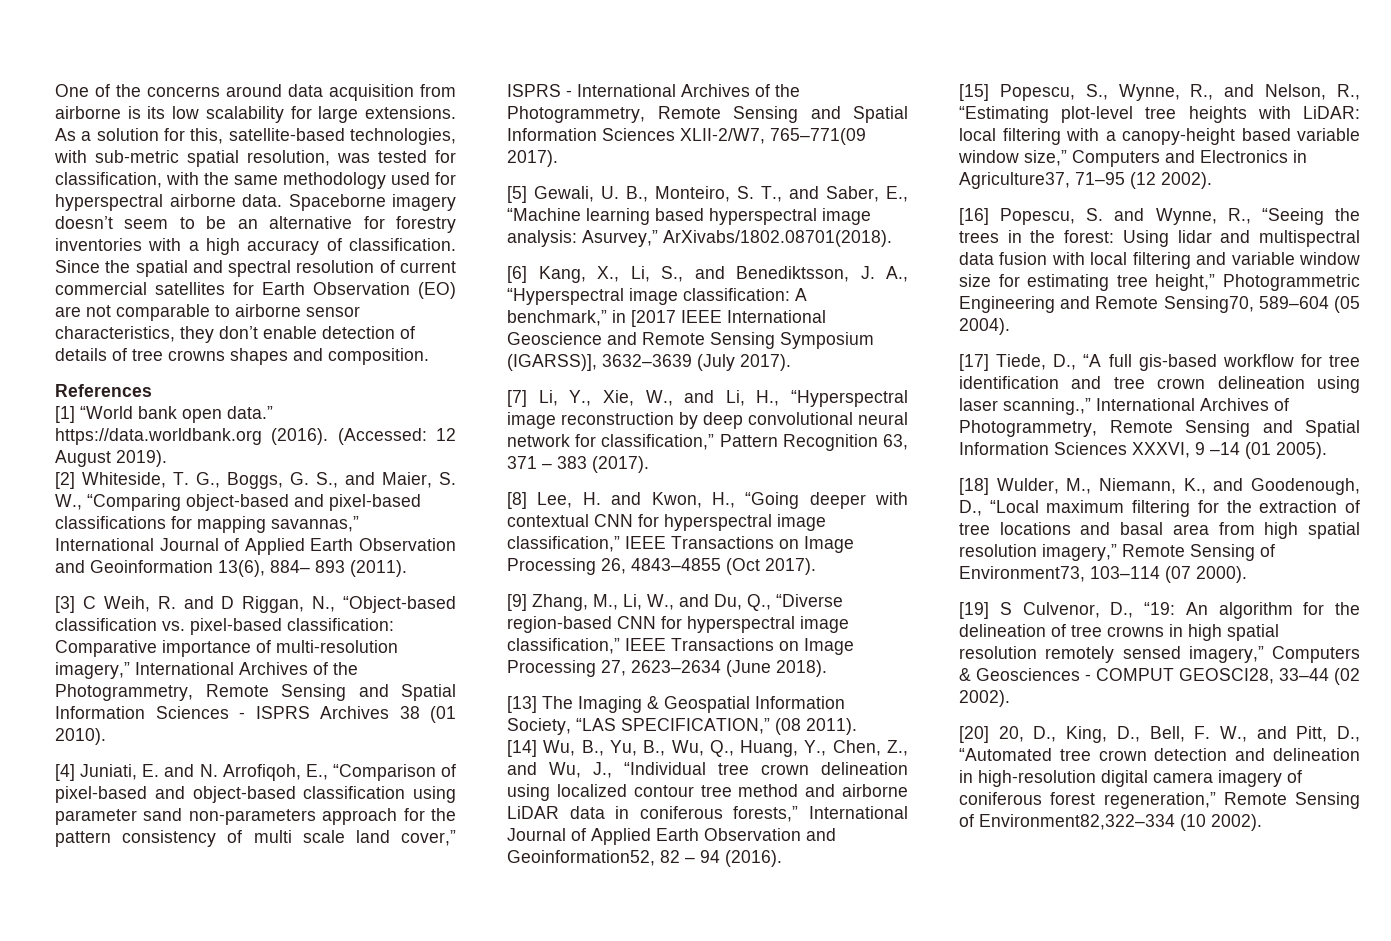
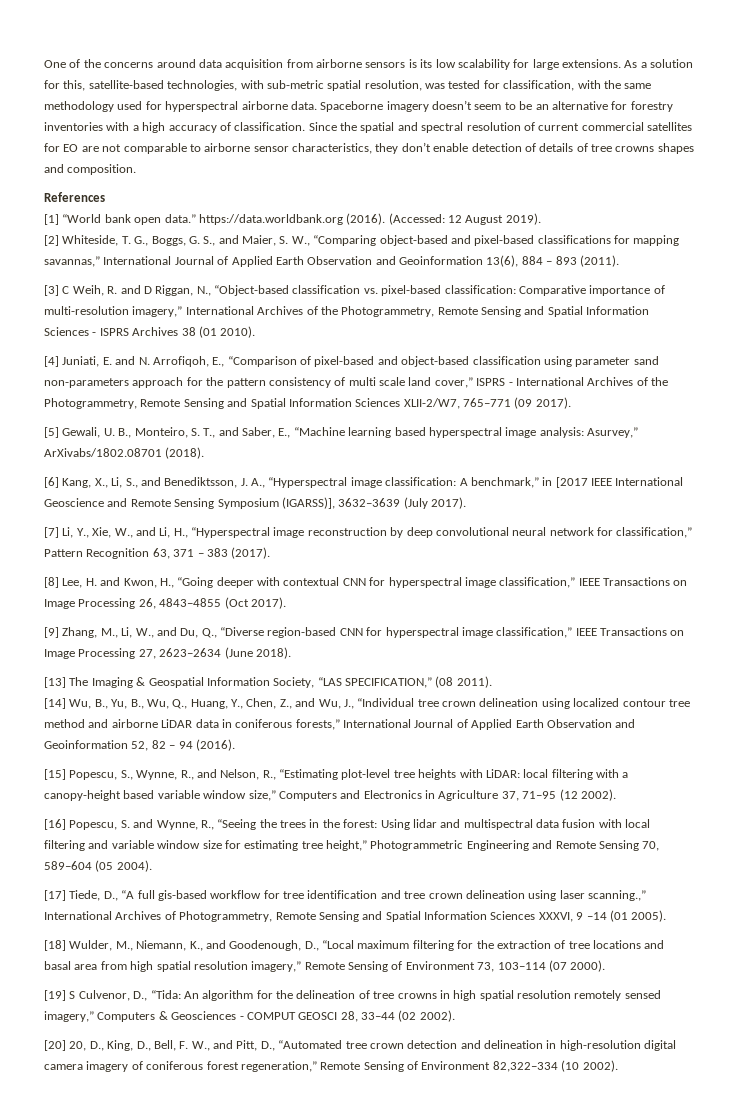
- One of the concerns around data acquisition from airborne is its low scalability for large extensions.
+ One of the concerns around data acquisition from airborne sensors is its low scalability for large extensions.
- Since the spatial and spectral resolution of current commercial satellites for Earth Observation (EO) are not comparable to airborne sensor characteristics, they don’t enable detection of details of tree crowns shapes and composition.
+ Since the spatial and spectral resolution of current commercial satellites for EO are not comparable to airborne sensor characteristics, they don’t enable detection of details of tree crowns shapes and composition.
- [2] Whiteside, T. G., Boggs, G. S., and Maier, S. W., “Comparing object-based and pixel-based classifications for mapping savannas,” International Journal of Applied Earth Observation and Geoinformation 13(6), 884– 893 (2011).
+ [2] Whiteside, T. G., Boggs, G. S., and Maier, S. W., “Comparing object-based and pixel-based classifications for mapping savannas,” International Journal of Applied Earth Observation and Geoinformation 13(6), 884 – 893 (2011).
- [4] Juniati, E. and N. Arrofiqoh, E., “Comparison of pixel-based and object-based classification using parameter sand non-parameters approach for the pattern consistency of multi scale land cover,” ISPRS - International Archives of the Photogrammetry, Remote Sensing and Spatial Information Sciences XLII-2/W7, 765–771(09 2017).
+ [4] Juniati, E. and N. Arrofiqoh, E., “Comparison of pixel-based and object-based classification using parameter sand non-parameters approach for the pattern consistency of multi scale land cover,” ISPRS - International Archives of the Photogrammetry, Remote Sensing and Spatial Information Sciences XLII-2/W7, 765–771 (09 2017).
- [5] Gewali, U. B., Monteiro, S. T., and Saber, E., “Machine learning based hyperspectral image analysis: Asurvey,” ArXivabs/1802.08701(2018).
+ [5] Gewali, U. B., Monteiro, S. T., and Saber, E., “Machine learning based hyperspectral image analysis: Asurvey,” ArXivabs/1802.08701 (2018).
- [14] Wu, B., Yu, B., Wu, Q., Huang, Y., Chen, Z., and Wu, J., “Individual tree crown delineation using localized contour tree method and airborne LiDAR data in coniferous forests,” International Journal of Applied Earth Observation and Geoinformation52, 82 – 94 (2016).
+ [14] Wu, B., Yu, B., Wu, Q., Huang, Y., Chen, Z., and Wu, J., “Individual tree crown delineation using localized contour tree method and airborne LiDAR data in coniferous forests,” International Journal of Applied Earth Observation and Geoinformation 52, 82 – 94 (2016).
- [15] Popescu, S., Wynne, R., and Nelson, R., “Estimating plot-level tree heights with LiDAR: local filtering with a canopy-height based variable window size,” Computers and Electronics in Agriculture37, 71–95 (12 2002).
+ [15] Popescu, S., Wynne, R., and Nelson, R., “Estimating plot-level tree heights with LiDAR: local filtering with a canopy-height based variable window size,” Computers and Electronics in Agriculture 37, 71–95 (12 2002).
- [16] Popescu, S. and Wynne, R., “Seeing the trees in the forest: Using lidar and multispectral data fusion with local filtering and variable window size for estimating tree height,” Photogrammetric Engineering and Remote Sensing70, 589–604 (05 2004).
+ [16] Popescu, S. and Wynne, R., “Seeing the trees in the forest: Using lidar and multispectral data fusion with local filtering and variable window size for estimating tree height,” Photogrammetric Engineering and Remote Sensing 70, 589–604 (05 2004).
- [18] Wulder, M., Niemann, K., and Goodenough, D., “Local maximum filtering for the extraction of tree locations and basal area from high spatial resolution imagery,” Remote Sensing of Environment73, 103–114 (07 2000).
+ [18] Wulder, M., Niemann, K., and Goodenough, D., “Local maximum filtering for the extraction of tree locations and basal area from high spatial resolution imagery,” Remote Sensing of Environment 73, 103–114 (07 2000).
- [19] S Culvenor, D., “19: An algorithm for the delineation of tree crowns in high spatial resolution remotely sensed imagery,” Computers & Geosciences - COMPUT GEOSCI28, 33–44 (02 2002).
+ [19] S Culvenor, D., “Tida: An algorithm for the delineation of tree crowns in high spatial resolution remotely sensed imagery,” Computers & Geosciences - COMPUT GEOSCI 28, 33–44 (02 2002).
- [20] 20, D., King, D., Bell, F. W., and Pitt, D., “Automated tree crown detection and delineation in high-resolution digital camera imagery of coniferous forest regeneration,” Remote Sensing of Environment82,322–334 (10 2002).
+ [20] 20, D., King, D., Bell, F. W., and Pitt, D., “Automated tree crown detection and delineation in high-resolution digital camera imagery of coniferous forest regeneration,” Remote Sensing of Environment 82,322–334 (10 2002).

